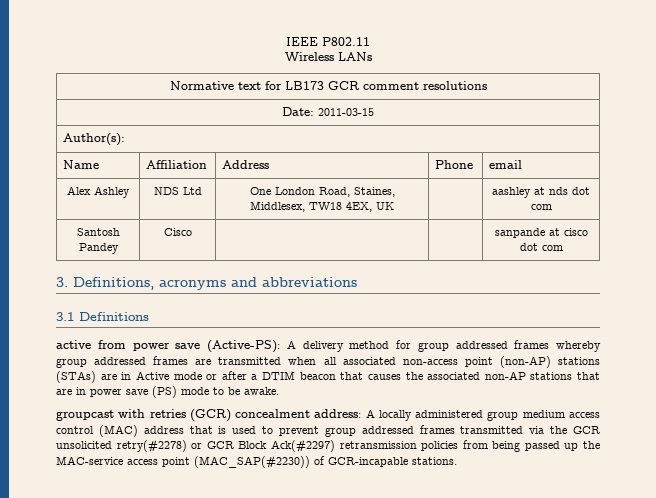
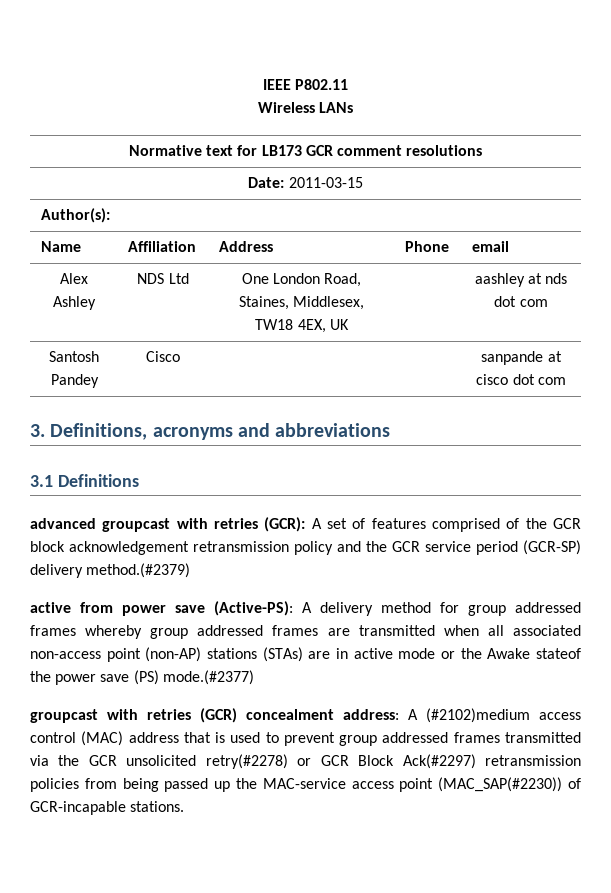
+ advanced groupcast with retries (GCR): A set of features comprised of the GCR block acknowledgement retransmission policy and the GCR service period (GCR-SP) delivery method.(#2379)
- active from power save (Active-PS): A delivery method for group addressed frames whereby group addressed frames are transmitted when all associated non-access point (non-AP) stations (STAs) are in Active mode or after a DTIM beacon that causes the associated non-AP stations that are in power save (PS) mode to be awake.
+ active from power save (Active-PS): A delivery method for group addressed frames whereby group addressed frames are transmitted when all associated non-access point (non-AP) stations (STAs) are in active mode or the Awake stateof the power save (PS) mode.(#2377)
- groupcast with retries (GCR) concealment address: A locally administered group medium access control (MAC) address that is used to prevent group addressed frames transmitted via the GCR unsolicited retry(#2278) or GCR Block Ack(#2297) retransmission policies from being passed up the MAC-service access point (MAC_SAP(#2230)) of GCR-incapable stations.
+ groupcast with retries (GCR) concealment address: A (#2102)medium access control (MAC) address that is used to prevent group addressed frames transmitted via the GCR unsolicited retry(#2278) or GCR Block Ack(#2297) retransmission policies from being passed up the MAC-service access point (MAC_SAP(#2230)) of GCR-incapable stations.

